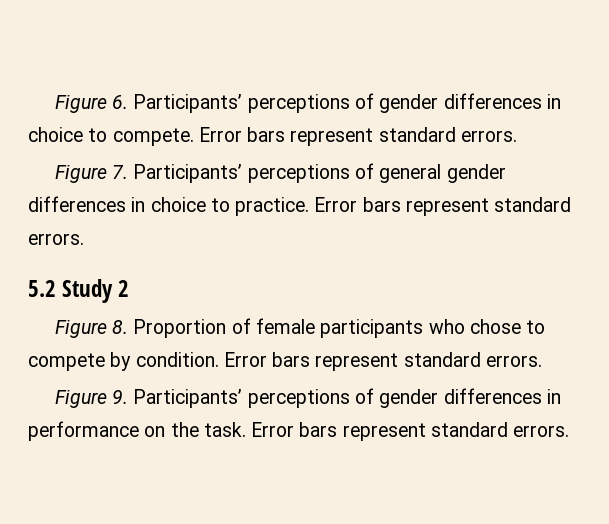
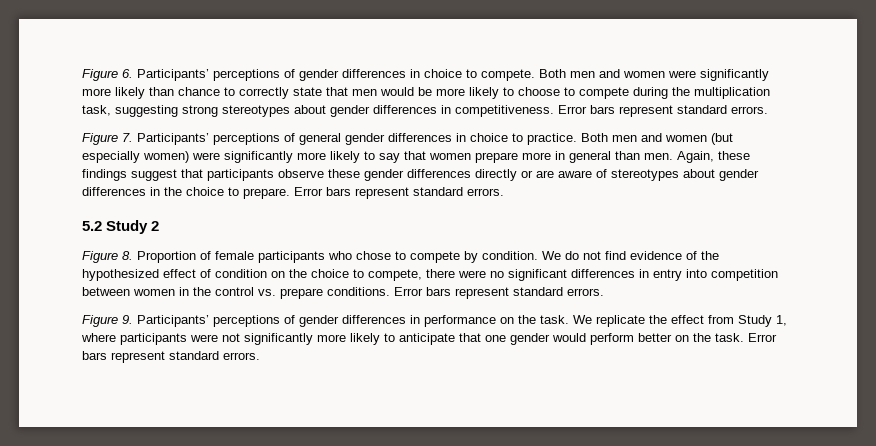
+ Both men and women were significantly more likely than chance to correctly state that men would be more likely to choose to compete during the multiplication task, suggesting strong stereotypes about gender differences in competitiveness.
+ Both men and women (but especially women) were significantly more likely to say that women prepare more in general than men. Again, these findings suggest that participants observe these gender differences directly or are aware of stereotypes about gender differences in the choice to prepare.
+ We do not find evidence of the hypothesized effect of condition on the choice to compete, there were no significant differences in entry into competition between women in the control vs. prepare conditions.
+ We replicate the effect from Study 1, where participants were not significantly more likely to anticipate that one gender would perform better on the task.

